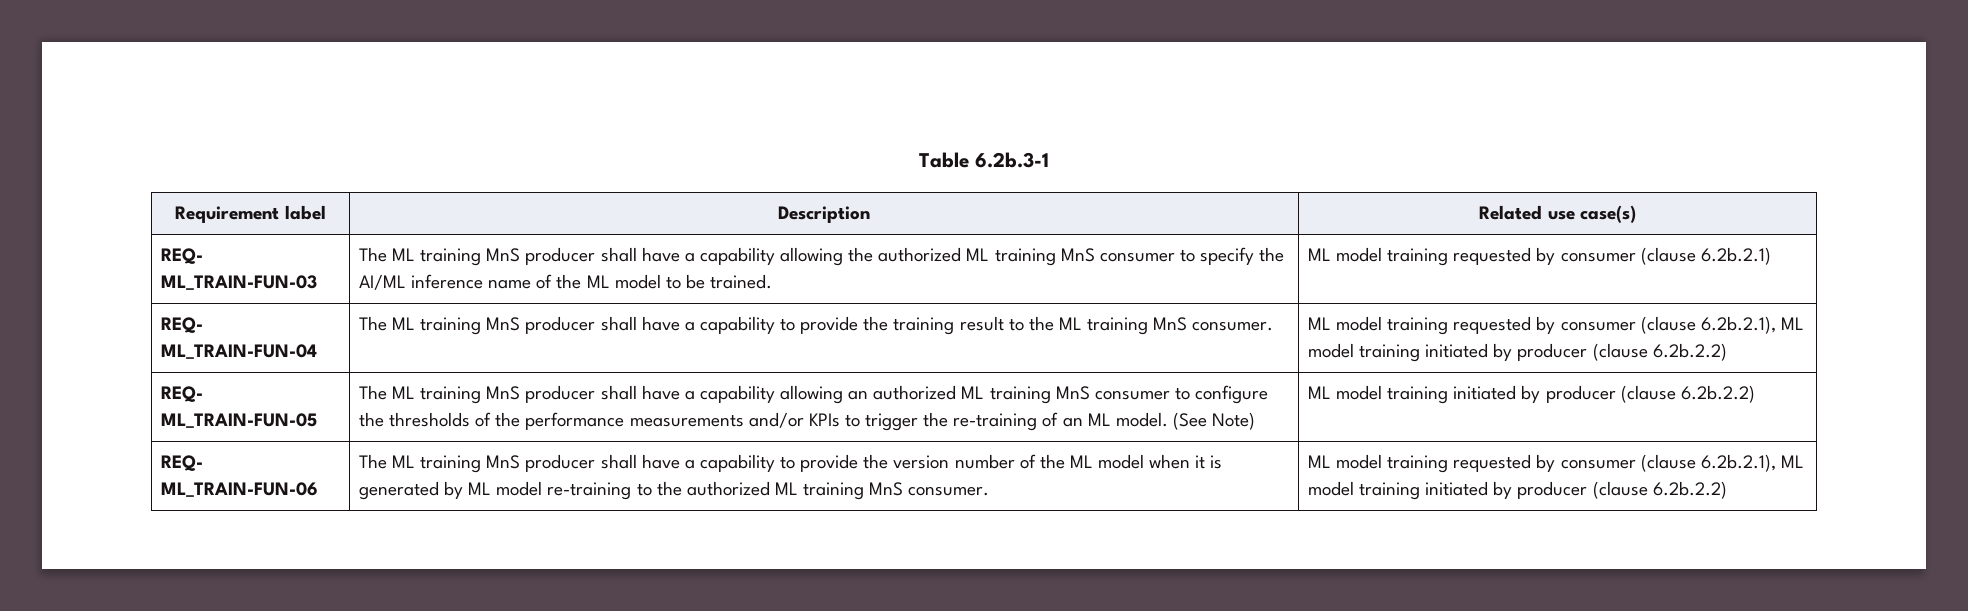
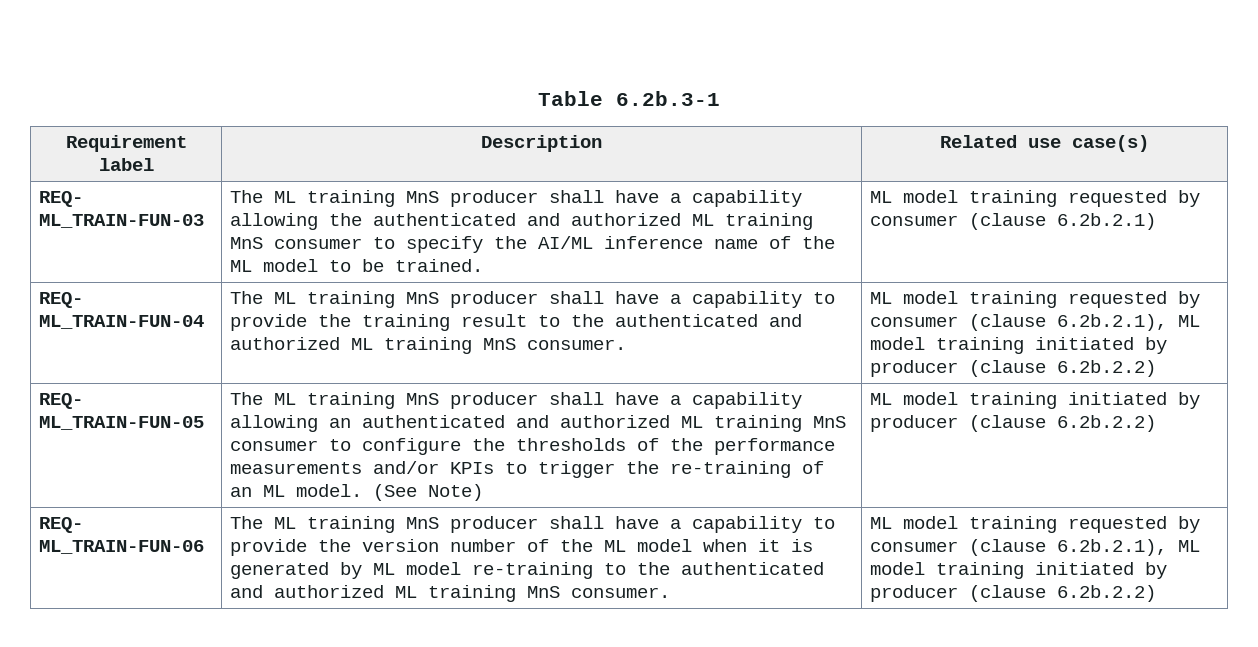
- The ML training MnS producer shall have a capability allowing the authorized ML training MnS consumer to specify the AI/ML inference name of the ML model to be trained.
+ The ML training MnS producer shall have a capability allowing the authenticated and authorized ML training MnS consumer to specify the AI/ML inference name of the ML model to be trained.
- The ML training MnS producer shall have a capability to provide the training result to the ML training MnS consumer.
+ The ML training MnS producer shall have a capability to provide the training result to the authenticated and authorized ML training MnS consumer.
- The ML training MnS producer shall have a capability allowing an authorized ML training MnS consumer to configure the thresholds of the performance measurements and/or KPIs to trigger the re-training of an ML model.
+ The ML training MnS producer shall have a capability allowing an authenticated and authorized ML training MnS consumer to configure the thresholds of the performance measurements and/or KPIs to trigger the re-training of an ML model.
- The ML training MnS producer shall have a capability to provide the version number of the ML model when it is generated by ML model re-training to the authorized ML training MnS consumer.
+ The ML training MnS producer shall have a capability to provide the version number of the ML model when it is generated by ML model re-training to the authenticated and authorized ML training MnS consumer.

